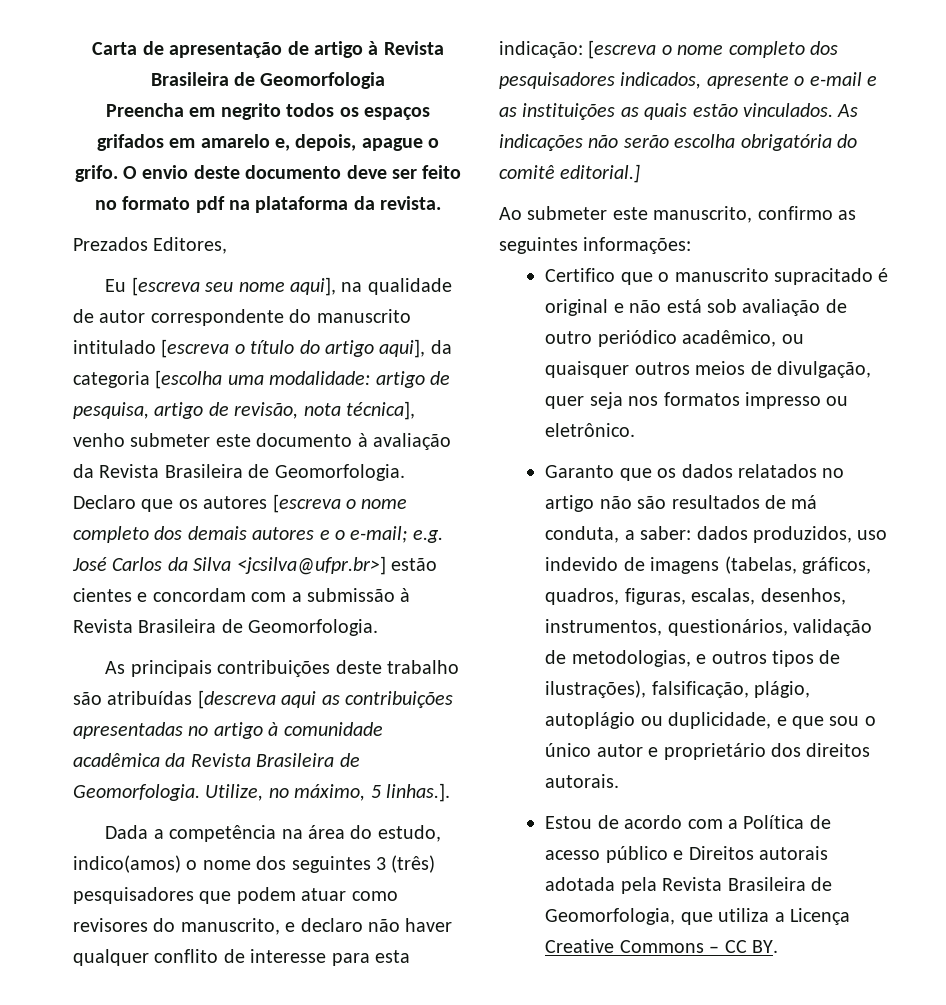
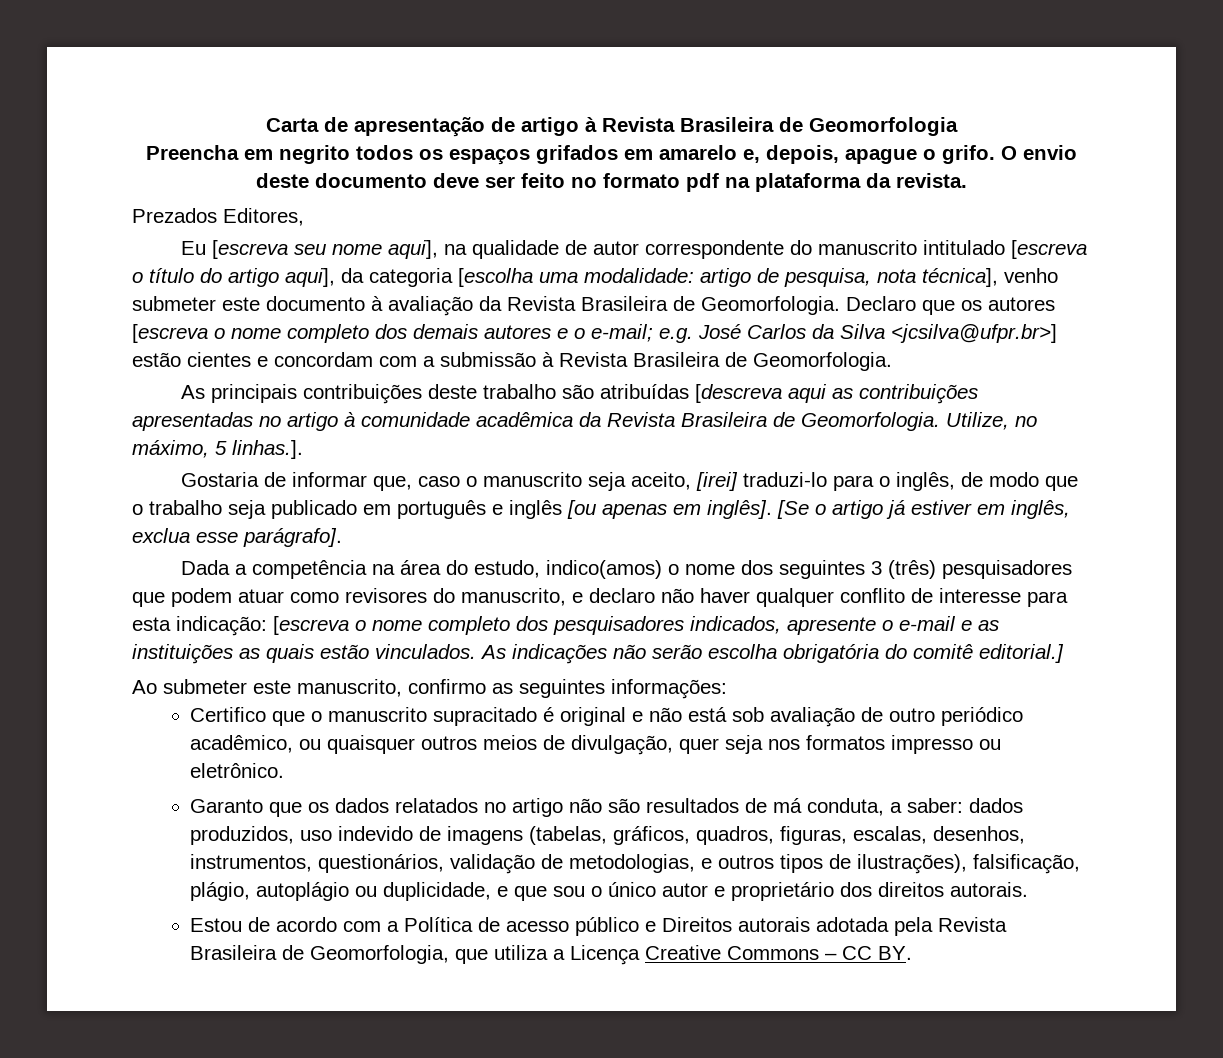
- Eu [escreva seu nome aqui], na qualidade de autor correspondente do manuscrito intitulado [escreva o título do artigo aqui], da categoria [escolha uma modalidade: artigo de pesquisa, artigo de revisão, nota técnica], venho submeter este documento à avaliação da Revista Brasileira de Geomorfologia.
+ Eu [escreva seu nome aqui], na qualidade de autor correspondente do manuscrito intitulado [escreva o título do artigo aqui], da categoria [escolha uma modalidade: artigo de pesquisa, nota técnica], venho submeter este documento à avaliação da Revista Brasileira de Geomorfologia.
+ Gostaria de informar que, caso o manuscrito seja aceito, [irei] traduzi-lo para o inglês, de modo que o trabalho seja publicado em português e inglês [ou apenas em inglês]. [Se o artigo já estiver em inglês, exclua esse parágrafo].

